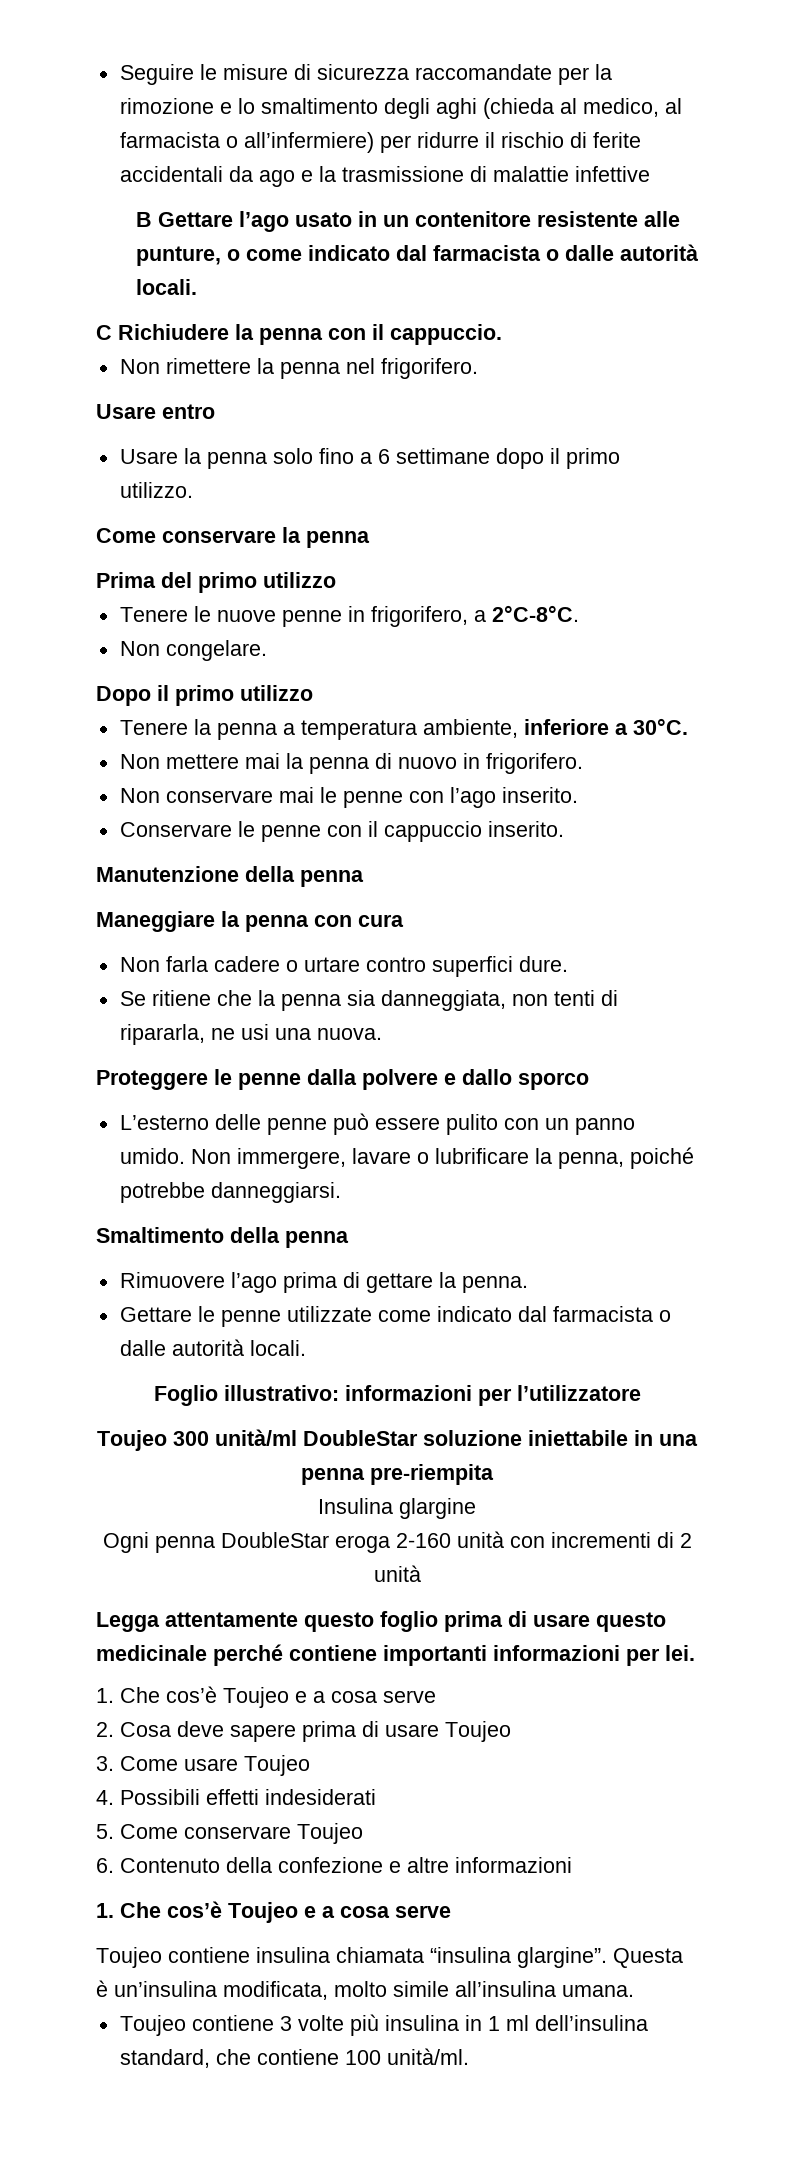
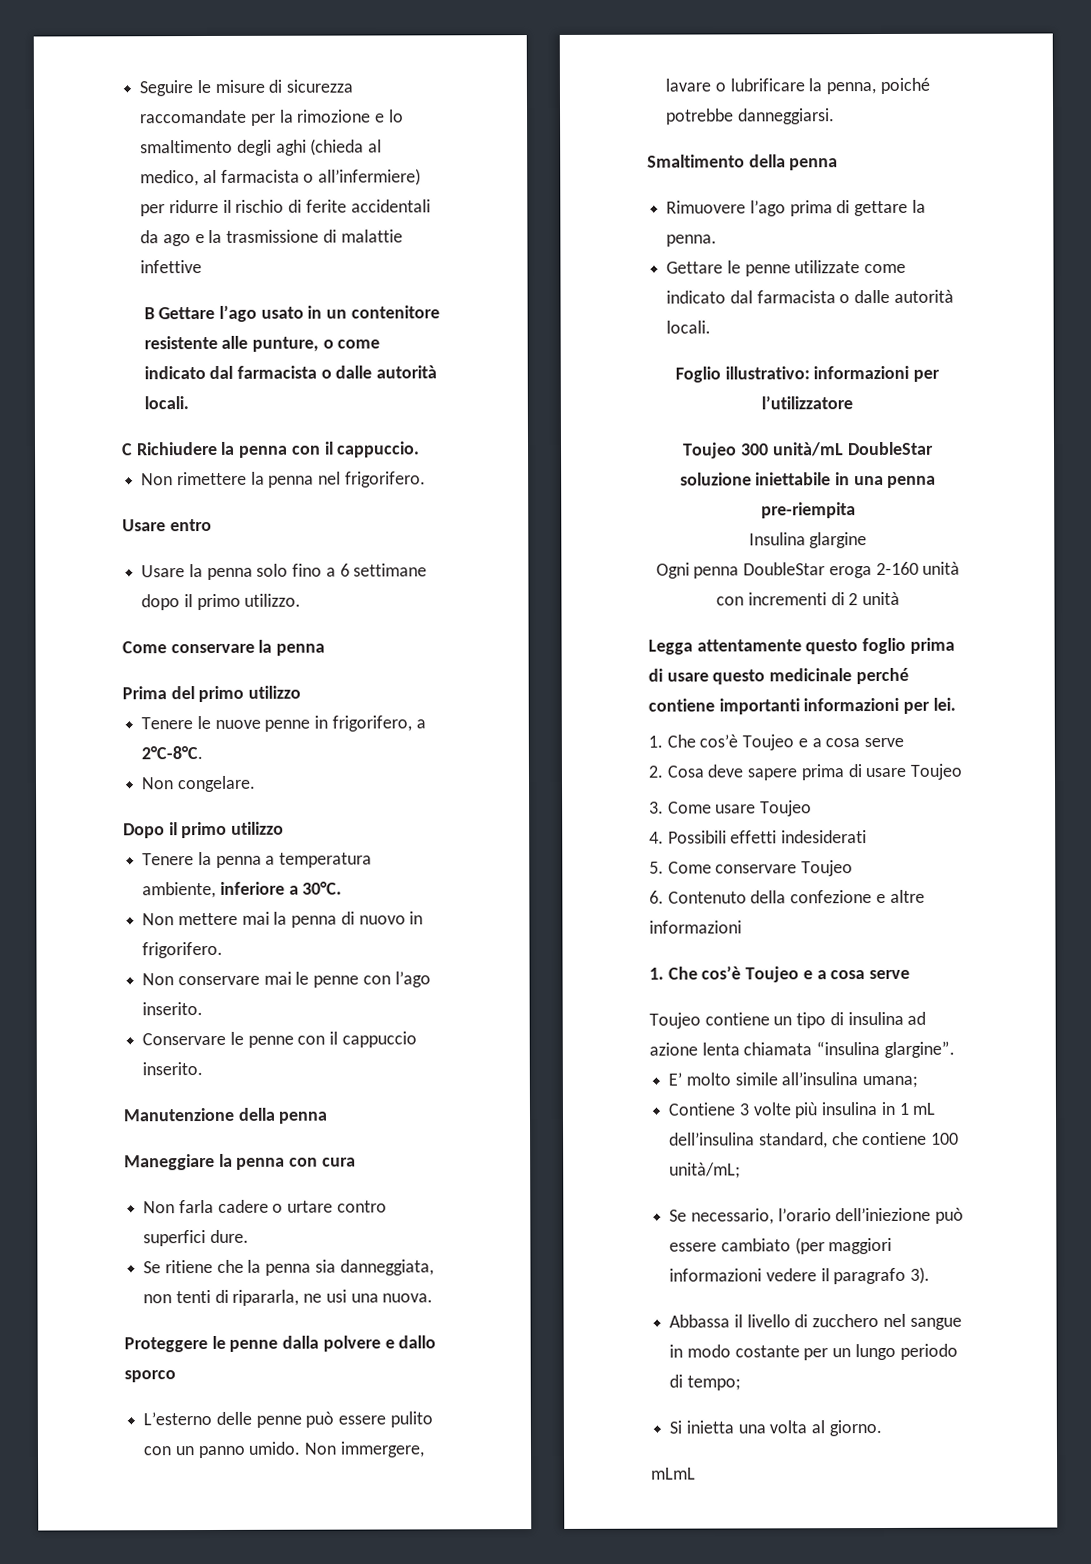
- Toujeo 300 unità/ml DoubleStar soluzione iniettabile in una penna pre-riempita
+ Toujeo 300 unità/mL DoubleStar soluzione iniettabile in una penna pre-riempita
- Toujeo contiene insulina chiamata “insulina glargine”. Questa è un’insulina modificata, molto simile all’insulina umana.
- Toujeo contiene 3 volte più insulina in 1 ml dell’insulina standard, che contiene 100 unità/ml.
+ Toujeo contiene un tipo di insulina ad azione lenta chiamata “insulina glargine”.
+ E’ molto simile all’insulina umana;
+ Contiene 3 volte più insulina in 1 mL dell’insulina standard, che contiene 100 unità/mL;
+ Se necessario, l’orario dell’iniezione può essere cambiato (per maggiori informazioni vedere il paragrafo 3).
+ Abbassa il livello di zucchero nel sangue in modo costante per un lungo periodo di tempo;
+ Si inietta una volta al giorno.
+ mLmL

